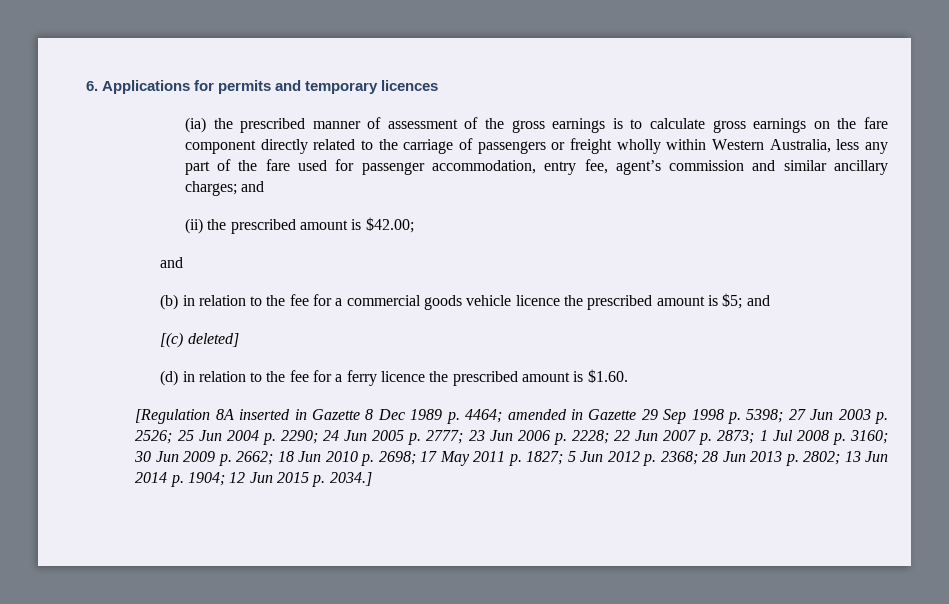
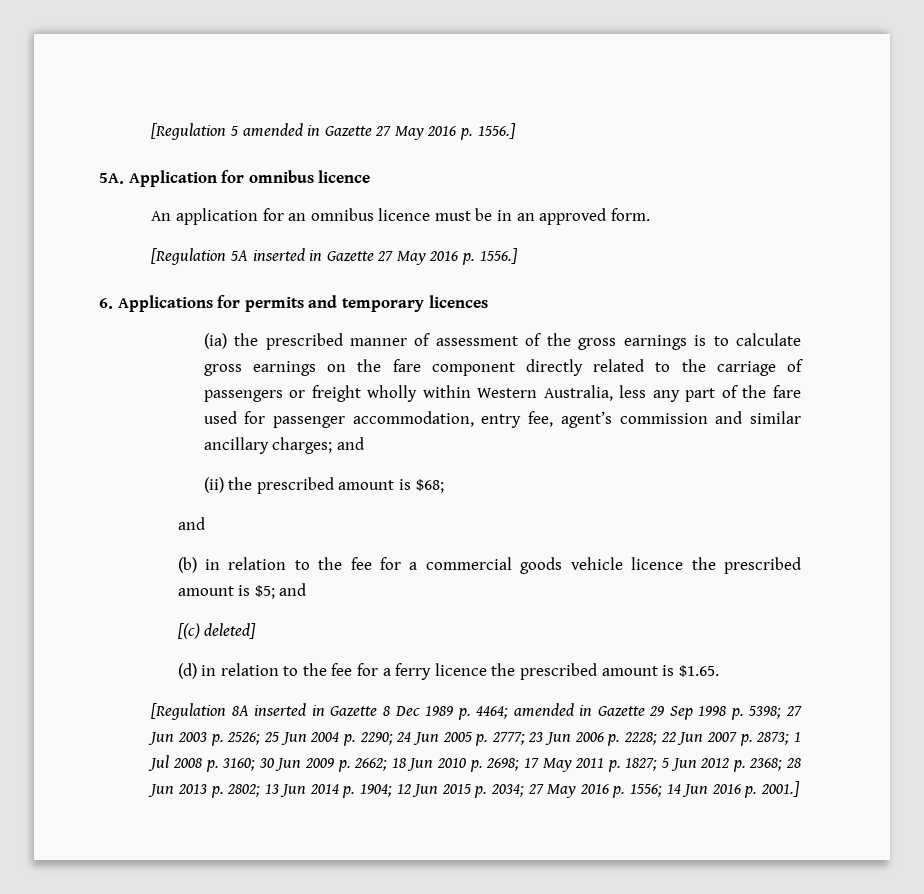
+ [Regulation 5 amended in Gazette 27 May 2016 p. 1556.]
+ 5A. Application for omnibus licence
+ An application for an omnibus licence must be in an approved form.
+ [Regulation 5A inserted in Gazette 27 May 2016 p. 1556.]
- (ii) the prescribed amount is $42.00;
+ (ii) the prescribed amount is $68;
- (d) in relation to the fee for a ferry licence the prescribed amount is $1.60.
+ (d) in relation to the fee for a ferry licence the prescribed amount is $1.65.
- 12 Jun 2015 p. 2034.]
+ 12 Jun 2015 p. 2034; 27 May 2016 p. 1556; 14 Jun 2016 p. 2001.]

